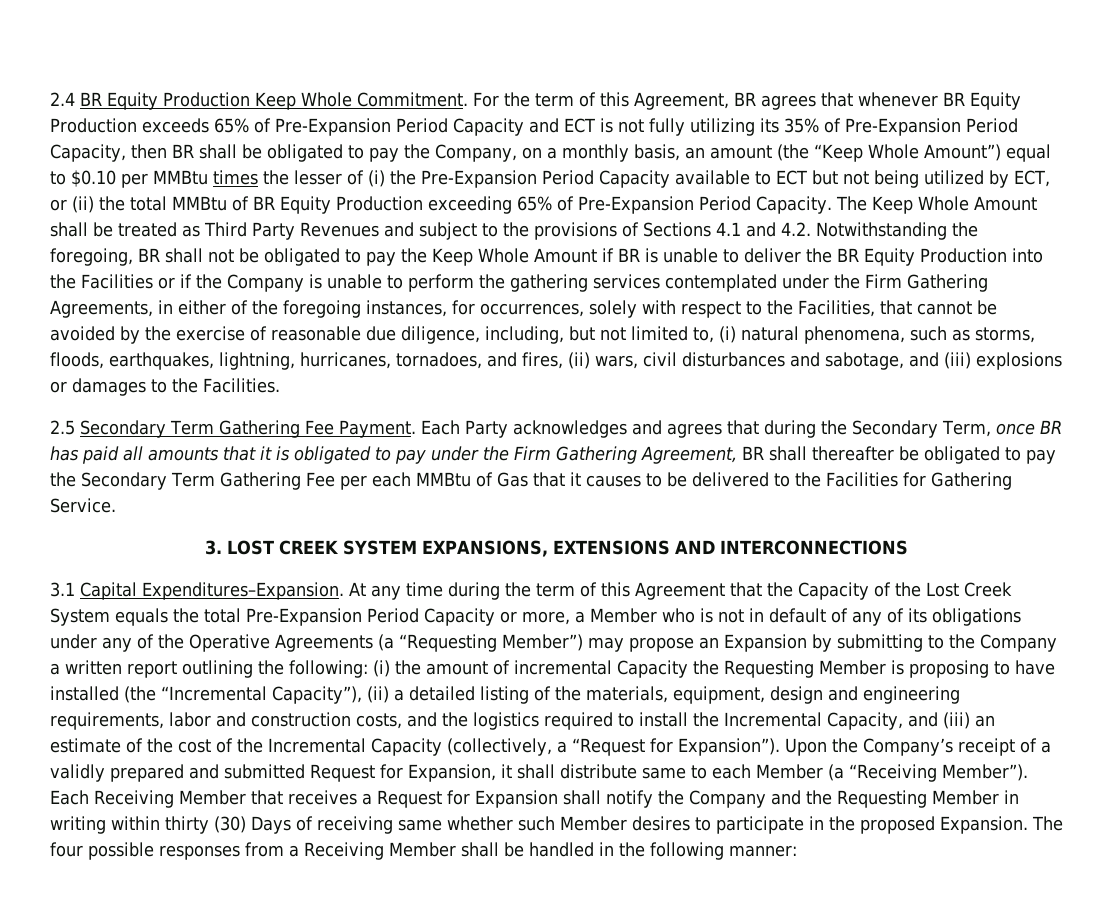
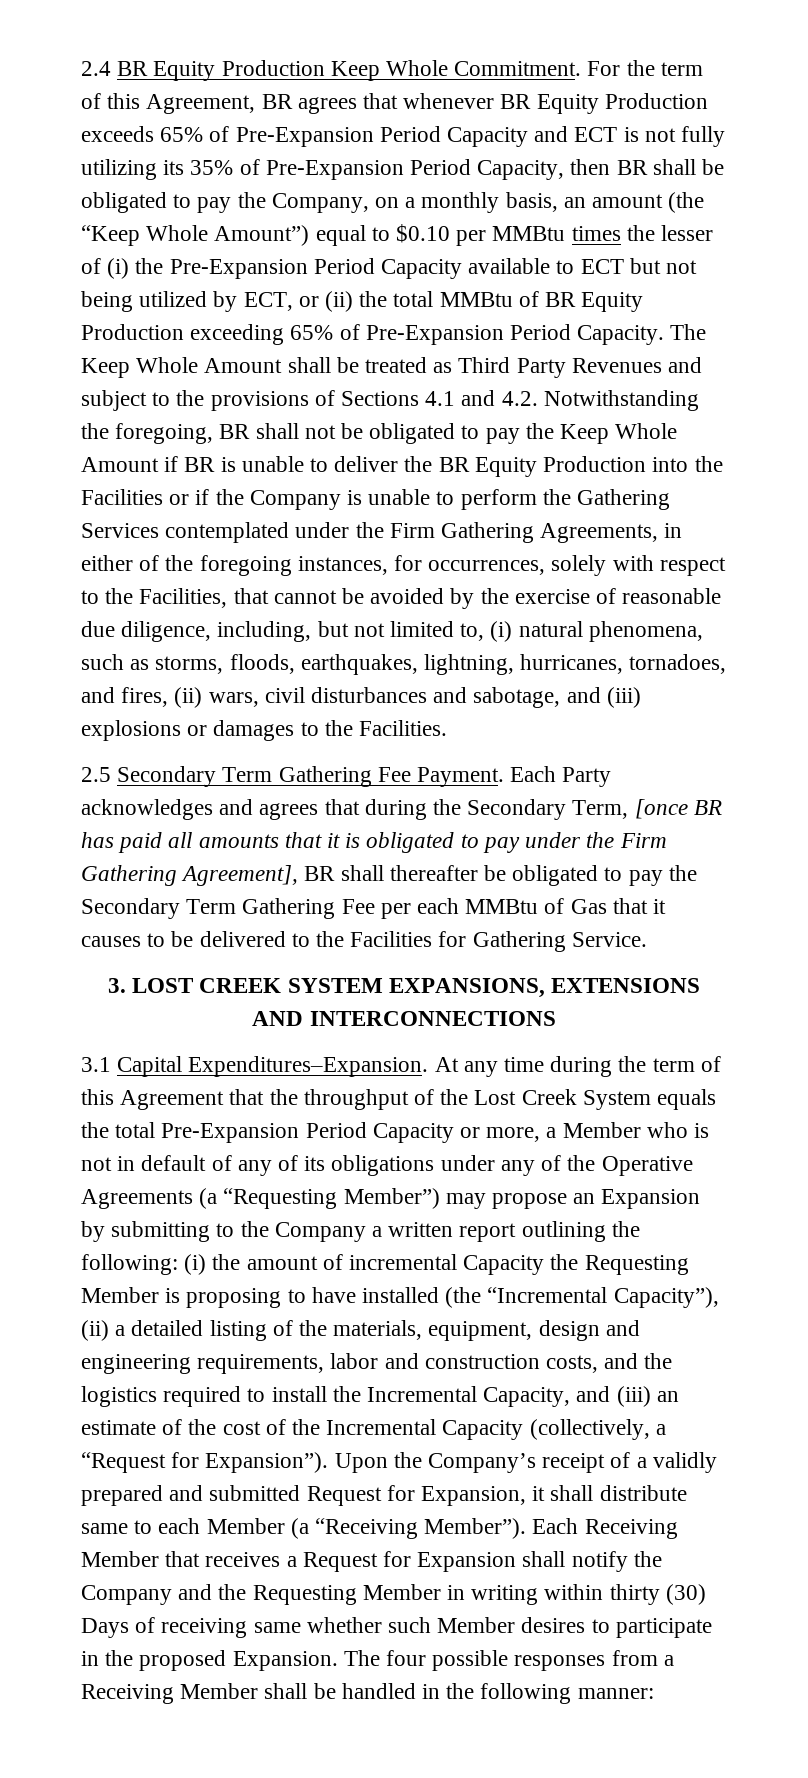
- The Keep Whole Amount shall be treated as Third Party Revenues and subject to the provisions of Sections 4.1 and 4.2. Notwithstanding the foregoing, BR shall not be obligated to pay the Keep Whole Amount if BR is unable to deliver the BR Equity Production into the Facilities or if the Company is unable to perform the gathering services contemplated under the Firm Gathering Agreements, in either of the foregoing instances, for occurrences, solely with respect to the Facilities, that cannot be avoided by the exercise of reasonable due diligence, including, but not limited to, (i) natural phenomena, such as storms, floods, earthquakes, lightning, hurricanes, tornadoes, and fires, (ii) wars, civil disturbances and sabotage, and (iii) explosions or damages to the Facilities.
+ The Keep Whole Amount shall be treated as Third Party Revenues and subject to the provisions of Sections 4.1 and 4.2. Notwithstanding the foregoing, BR shall not be obligated to pay the Keep Whole Amount if BR is unable to deliver the BR Equity Production into the Facilities or if the Company is unable to perform the Gathering Services contemplated under the Firm Gathering Agreements, in either of the foregoing instances, for occurrences, solely with respect to the Facilities, that cannot be avoided by the exercise of reasonable due diligence, including, but not limited to, (i) natural phenomena, such as storms, floods, earthquakes, lightning, hurricanes, tornadoes, and fires, (ii) wars, civil disturbances and sabotage, and (iii) explosions or damages to the Facilities.
- Each Party acknowledges and agrees that during the Secondary Term, once BR has paid all amounts that it is obligated to pay under the Firm Gathering Agreement, BR shall thereafter be obligated to pay the Secondary Term Gathering Fee per each MMBtu of Gas that it causes to be delivered to the Facilities for Gathering Service.
+ Each Party acknowledges and agrees that during the Secondary Term, [once BR has paid all amounts that it is obligated to pay under the Firm Gathering Agreement], BR shall thereafter be obligated to pay the Secondary Term Gathering Fee per each MMBtu of Gas that it causes to be delivered to the Facilities for Gathering Service.
- At any time during the term of this Agreement that the Capacity of the Lost Creek System equals the total Pre-Expansion Period Capacity or more, a Member who is not in default of any of its obligations under any of the Operative Agreements (a “Requesting Member”) may propose an Expansion by submitting to the Company a written report outlining the following:
+ At any time during the term of this Agreement that the throughput of the Lost Creek System equals the total Pre-Expansion Period Capacity or more, a Member who is not in default of any of its obligations under any of the Operative Agreements (a “Requesting Member”) may propose an Expansion by submitting to the Company a written report outlining the following:

